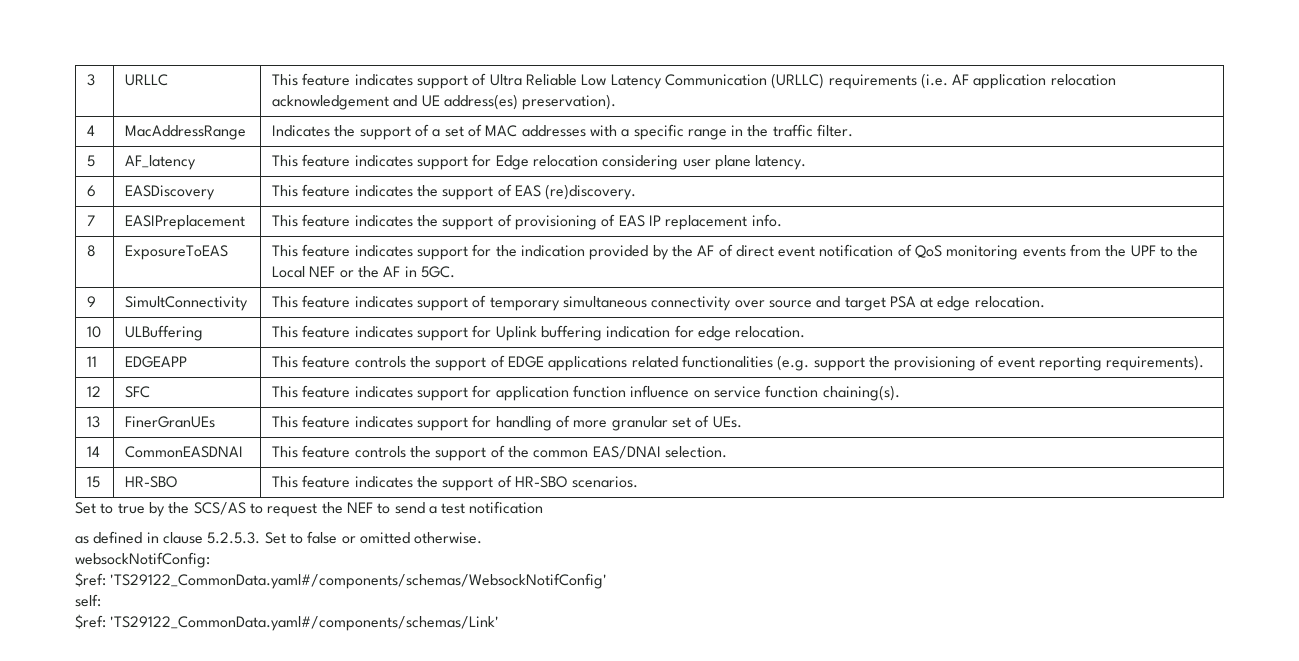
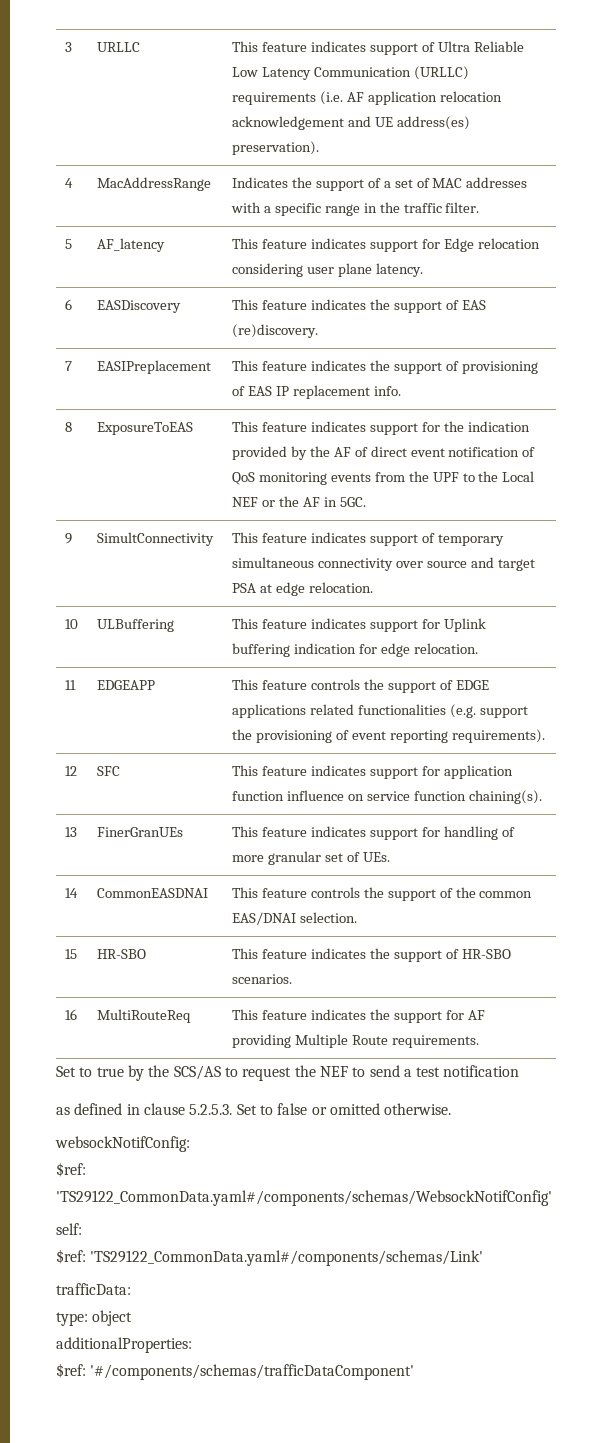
+ 16 | MultiRouteReq | This feature indicates the support for AF providing Multiple Route requirements.
+ trafficData:
+ type: object
+ additionalProperties:
+ $ref: '#/components/schemas/trafficDataComponent'

